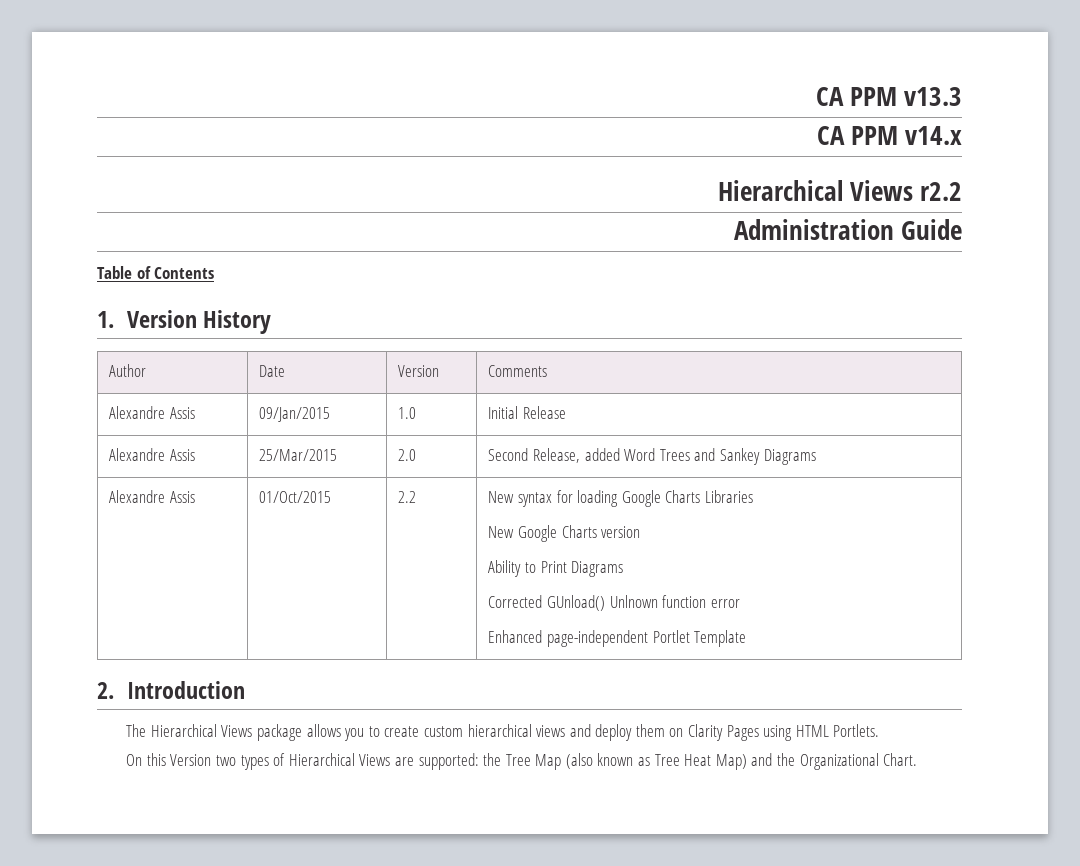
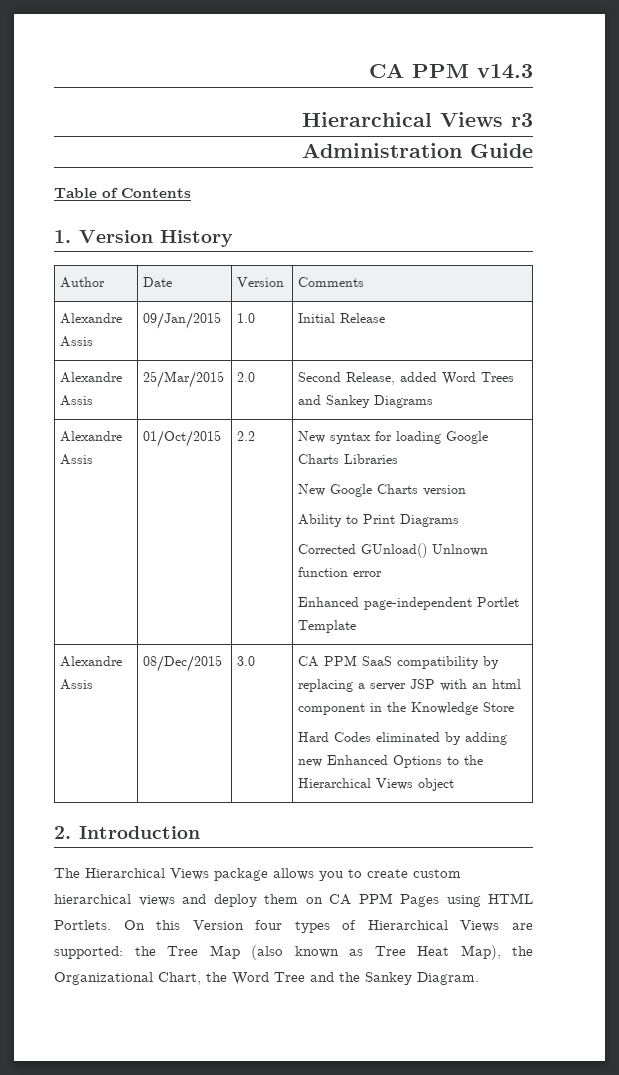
- CA PPM v13.3
- CA PPM v14.x
- Hierarchical Views r2.2
+ CA PPM v14.3
+ Hierarchical Views r3
+ Alexandre Assis | 08/Dec/2015 | 3.0 | CA PPM SaaS compatibility by replacing a server JSP with an html component in the Knowledge Store
+ Hard Codes eliminated by adding new Enhanced Options to the Hierarchical Views object
- The Hierarchical Views package allows you to create custom hierarchical views and deploy them on Clarity Pages using HTML Portlets.
- On this Version two types of Hierarchical Views are supported: the Tree Map (also known as Tree Heat Map) and the Organizational Chart.
+ The Hierarchical Views package allows you to create custom hierarchical views and deploy them on CA PPM Pages using HTML Portlets. On this Version four types of Hierarchical Views are supported: the Tree Map (also known as Tree Heat Map), the Organizational Chart, the Word Tree and the Sankey Diagram.

